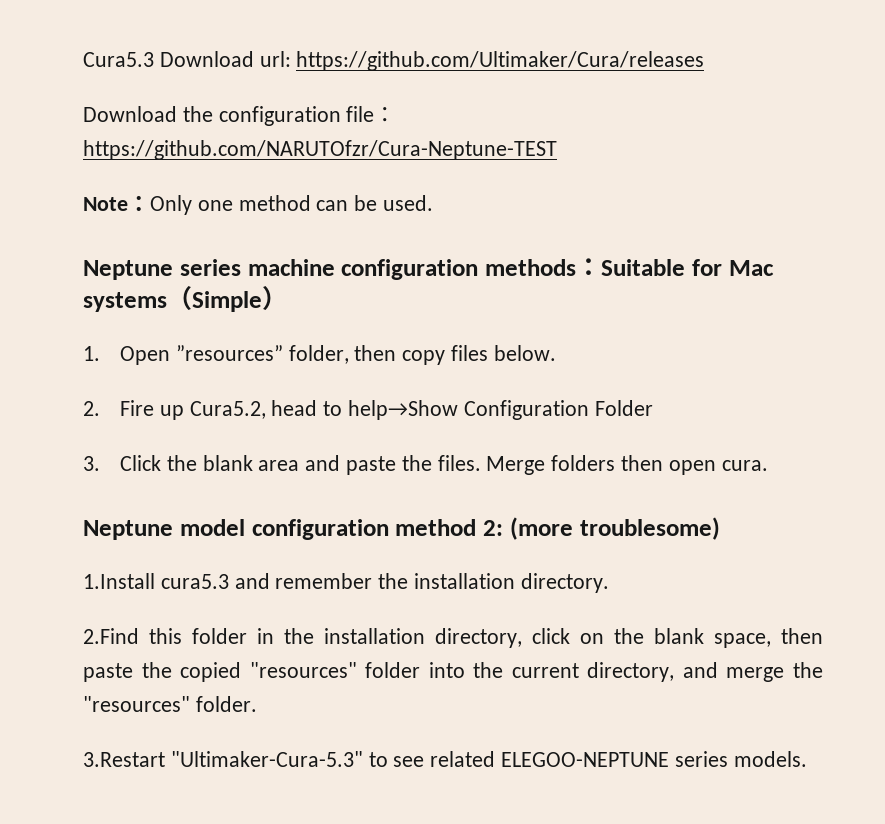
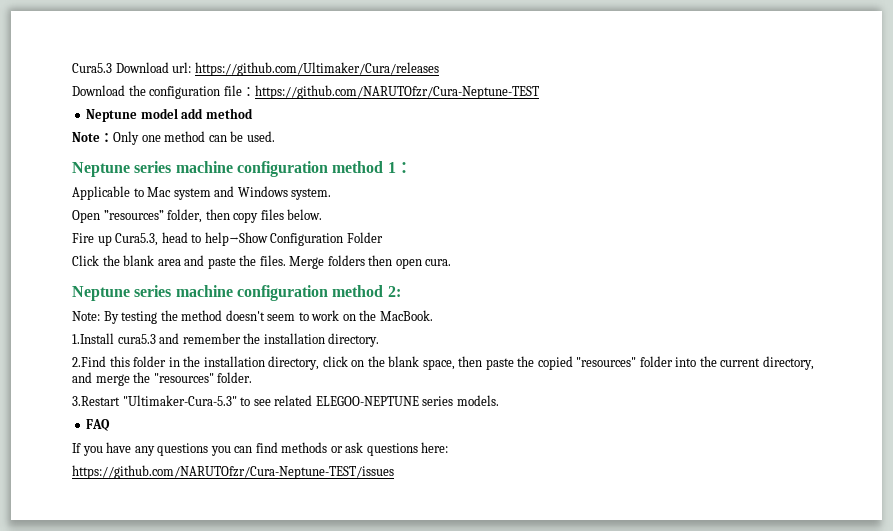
+ Neptune model add method
- Neptune series machine configuration methods：Suitable for Mac systems（Simple）
- 1. Open ”resources” folder, then copy files below.
+ Neptune series machine configuration method 1：
+ Applicable to Mac system and Windows system.
+ Open ”resources” folder, then copy files below.
- 2. Fire up Cura5.2, head to help→Show Configuration Folder
+ Fire up Cura5.3, head to help→Show Configuration Folder
- 3. Click the blank area and paste the files.
+ Click the blank area and paste the files.
- Neptune model configuration method 2: (more troublesome)
+ Neptune series machine configuration method 2:
+ Note: By testing the method doesn't seem to work on the MacBook.
+ FAQ
+ If you have any questions you can find methods or ask questions here:
+ https://github.com/NARUTOfzr/Cura-Neptune-TEST/issues

